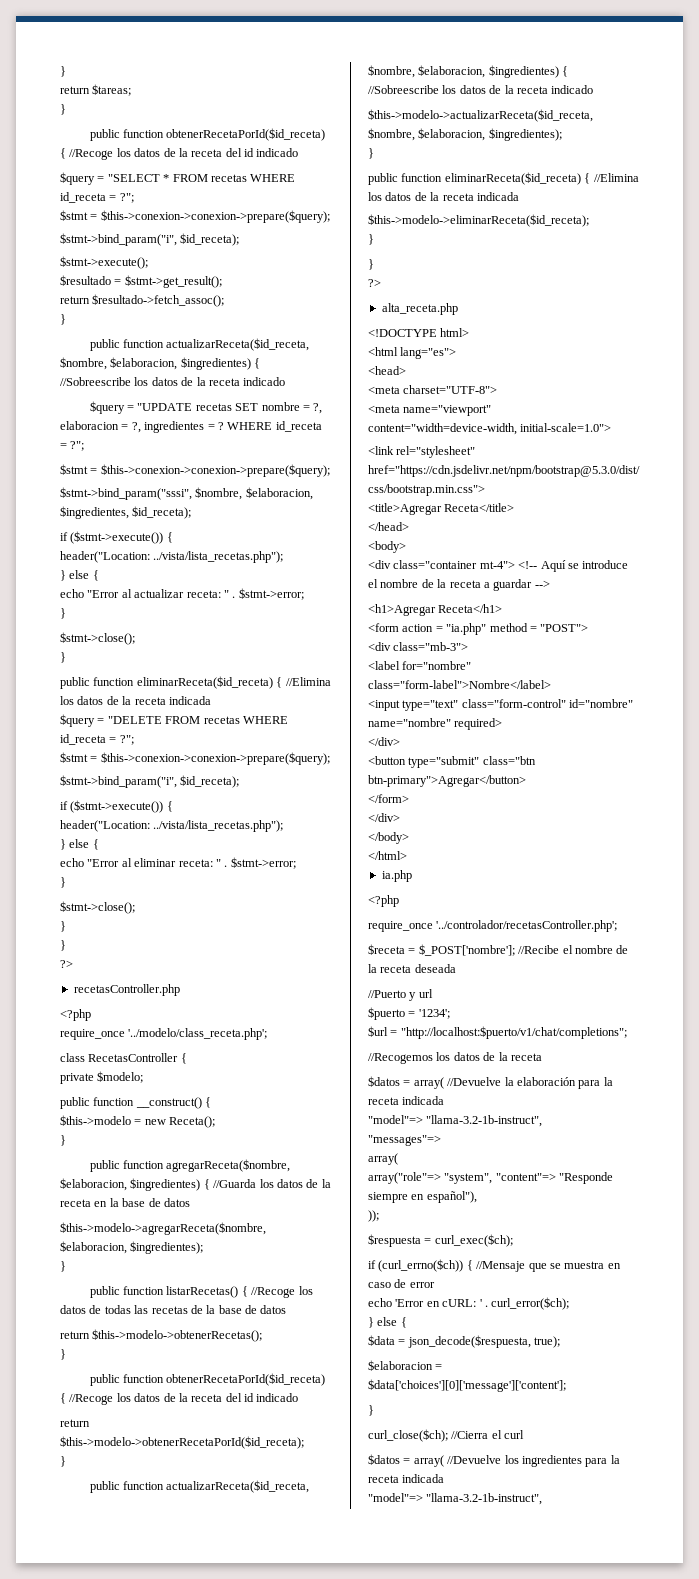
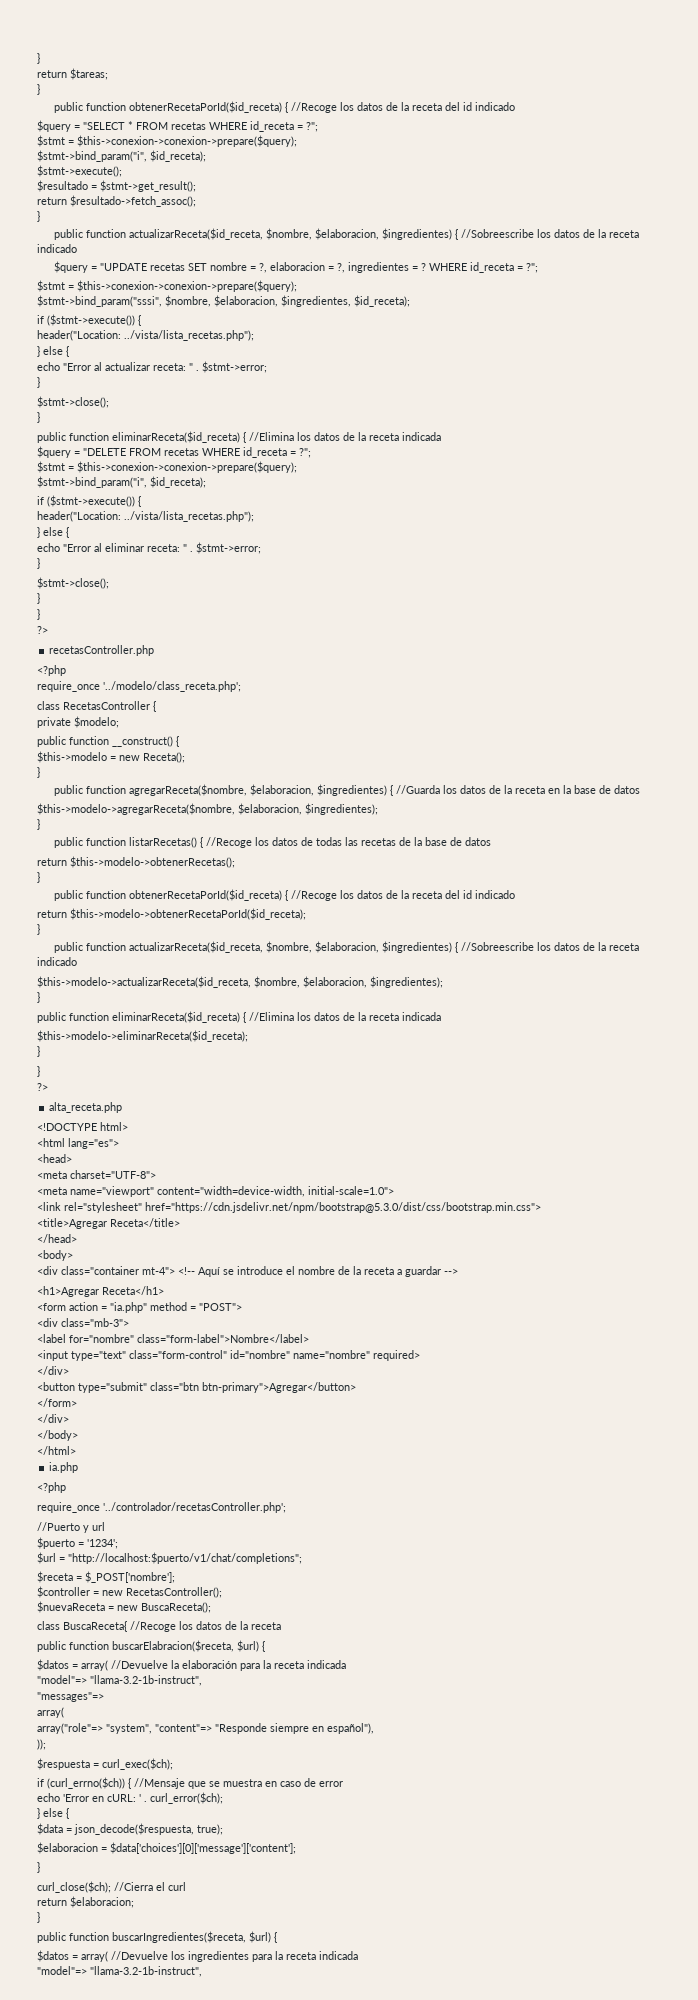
- $receta = $_POST['nombre']; //Recibe el nombre de la receta deseada
- //Recogemos los datos de la receta
+ $receta = $_POST['nombre'];
+ $controller = new RecetasController();
+ $nuevaReceta = new BuscaReceta();
+ class BuscaReceta{ //Recoge los datos de la receta
+ public function buscarElabracion($receta, $url) {
+ return $elaboracion;
+ }
+ public function buscarIngredientes($receta, $url) {

